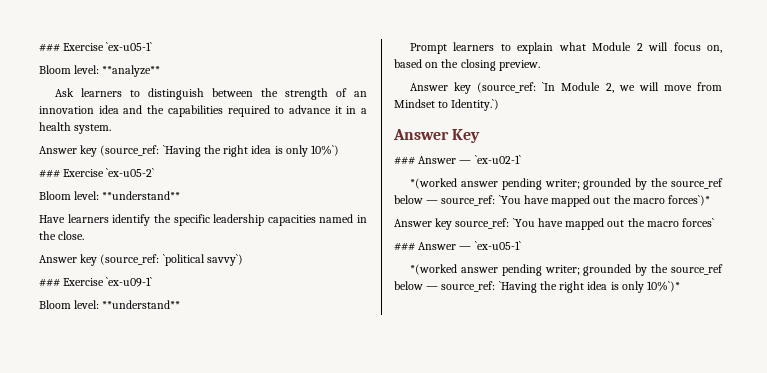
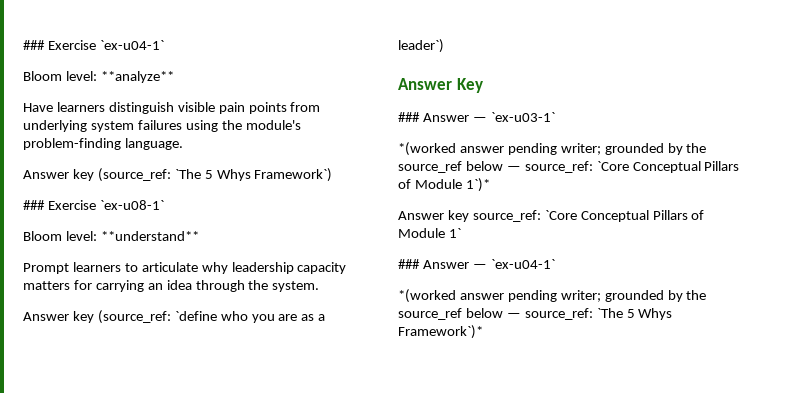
- ### Exercise `ex-u05-1`
+ ### Exercise `ex-u04-1`
- Ask learners to distinguish between the strength of an innovation idea and the capabilities required to advance it in a health system.
- Answer key (source_ref: `Having the right idea is only 10%`)
- ### Exercise `ex-u05-2`
- Bloom level: **understand**
- Have learners identify the specific leadership capacities named in the close.
- Answer key (source_ref: `political savvy`)
- ### Exercise `ex-u09-1`
+ Have learners distinguish visible pain points from underlying system failures using the module's problem-finding language.
+ Answer key (source_ref: `The 5 Whys Framework`)
+ ### Exercise `ex-u08-1`
- Prompt learners to explain what Module 2 will focus on, based on the closing preview.
- Answer key (source_ref: `In Module 2, we will move from Mindset to Identity.`)
+ Prompt learners to articulate why leadership capacity matters for carrying an idea through the system.
+ Answer key (source_ref: `define who you are as a leader`)
- ### Answer — `ex-u02-1`
+ ### Answer — `ex-u03-1`
- *(worked answer pending writer; grounded by the source_ref below — source_ref: `You have mapped out the macro forces`)*
- Answer key source_ref: `You have mapped out the macro forces`
- ### Answer — `ex-u05-1`
+ *(worked answer pending writer; grounded by the source_ref below — source_ref: `Core Conceptual Pillars of Module 1`)*
+ Answer key source_ref: `Core Conceptual Pillars of Module 1`
+ ### Answer — `ex-u04-1`
- *(worked answer pending writer; grounded by the source_ref below — source_ref: `Having the right idea is only 10%`)*
+ *(worked answer pending writer; grounded by the source_ref below — source_ref: `The 5 Whys Framework`)*

